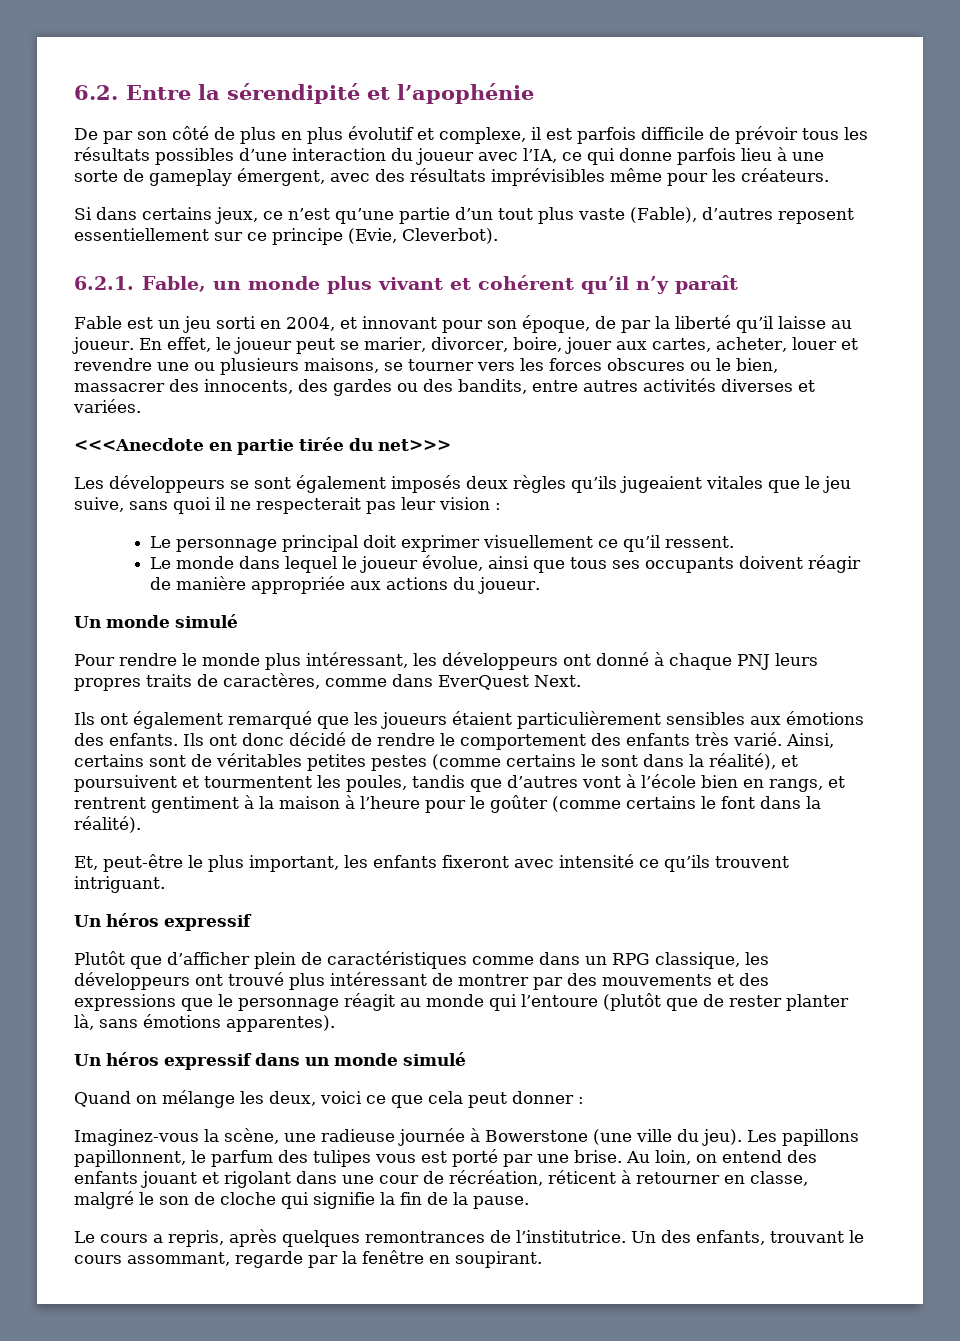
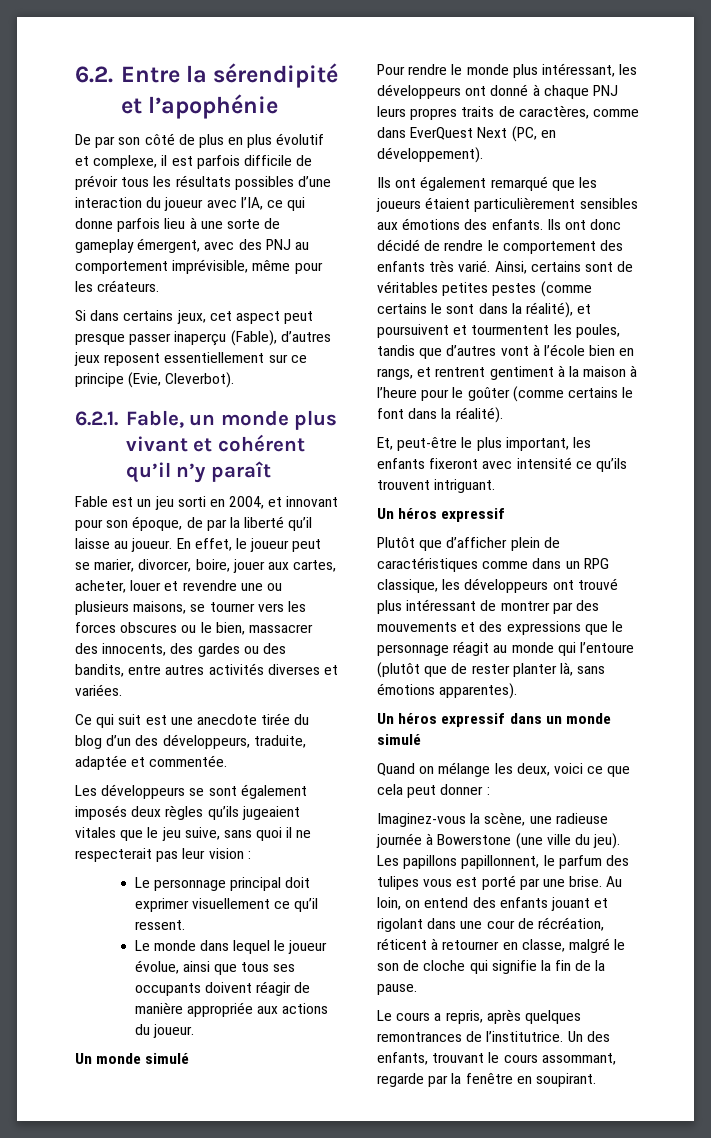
- De par son côté de plus en plus évolutif et complexe, il est parfois difficile de prévoir tous les résultats possibles d’une interaction du joueur avec l’IA, ce qui donne parfois lieu à une sorte de gameplay émergent, avec des résultats imprévisibles même pour les créateurs.
+ De par son côté de plus en plus évolutif et complexe, il est parfois difficile de prévoir tous les résultats possibles d’une interaction du joueur avec l’IA, ce qui donne parfois lieu à une sorte de gameplay émergent, avec des PNJ au comportement imprévisible, même pour les créateurs.
- Si dans certains jeux, ce n’est qu’une partie d’un tout plus vaste (Fable), d’autres reposent essentiellement sur ce principe (Evie, Cleverbot).
+ Si dans certains jeux, cet aspect peut presque passer inaperçu (Fable), d’autres jeux reposent essentiellement sur ce principe (Evie, Cleverbot).
- <<<Anecdote en partie tirée du net>>>
+ Ce qui suit est une anecdote tirée du blog d’un des développeurs, traduite, adaptée et commentée.
- Pour rendre le monde plus intéressant, les développeurs ont donné à chaque PNJ leurs propres traits de caractères, comme dans EverQuest Next.
+ Pour rendre le monde plus intéressant, les développeurs ont donné à chaque PNJ leurs propres traits de caractères, comme dans EverQuest Next (PC, en développement).

